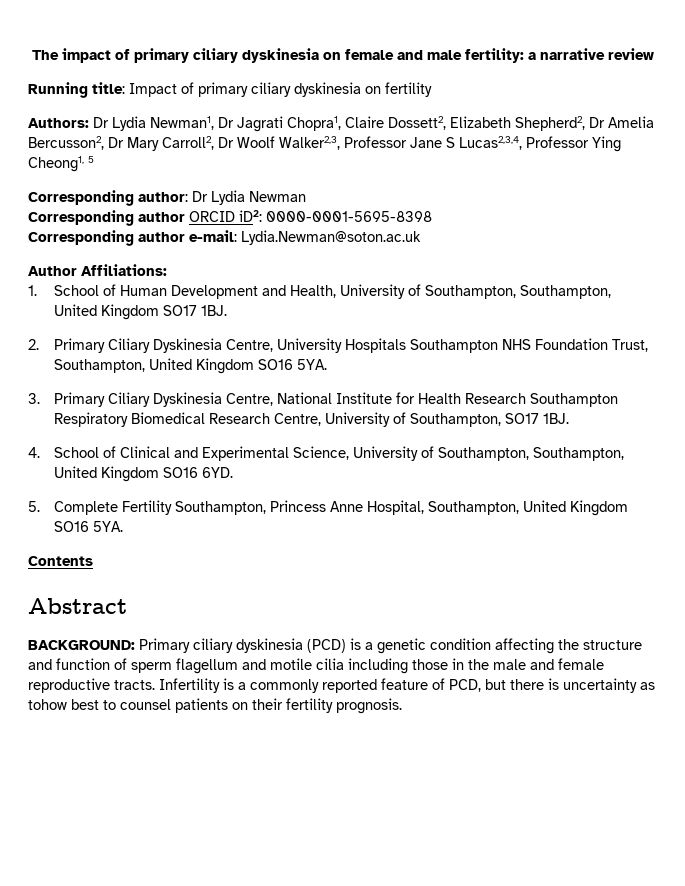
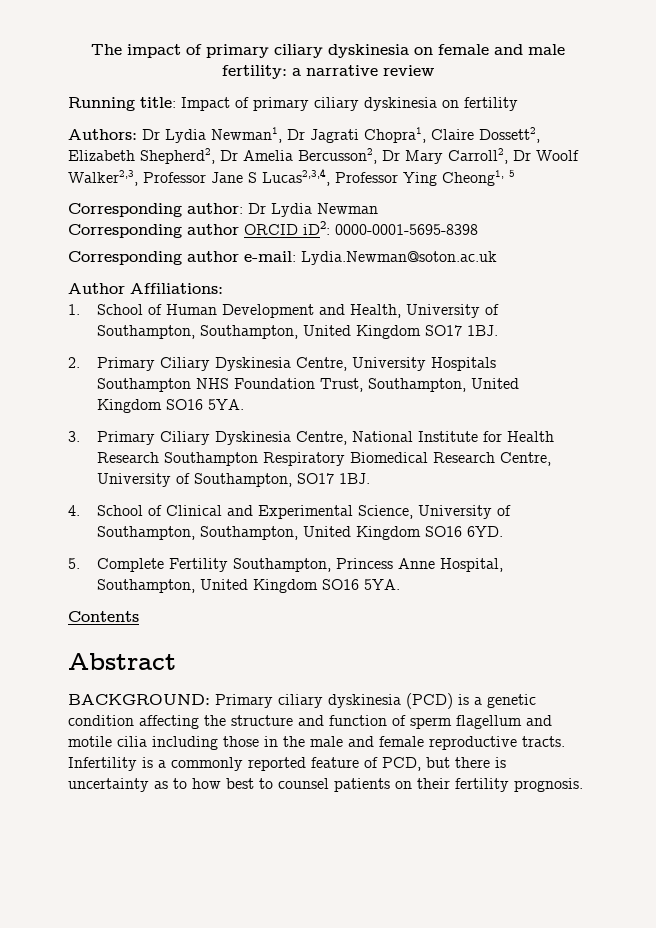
- Infertility is a commonly reported feature of PCD, but there is uncertainty as tohow best to counsel patients on their fertility prognosis.
+ Infertility is a commonly reported feature of PCD, but there is uncertainty as to how best to counsel patients on their fertility prognosis.

